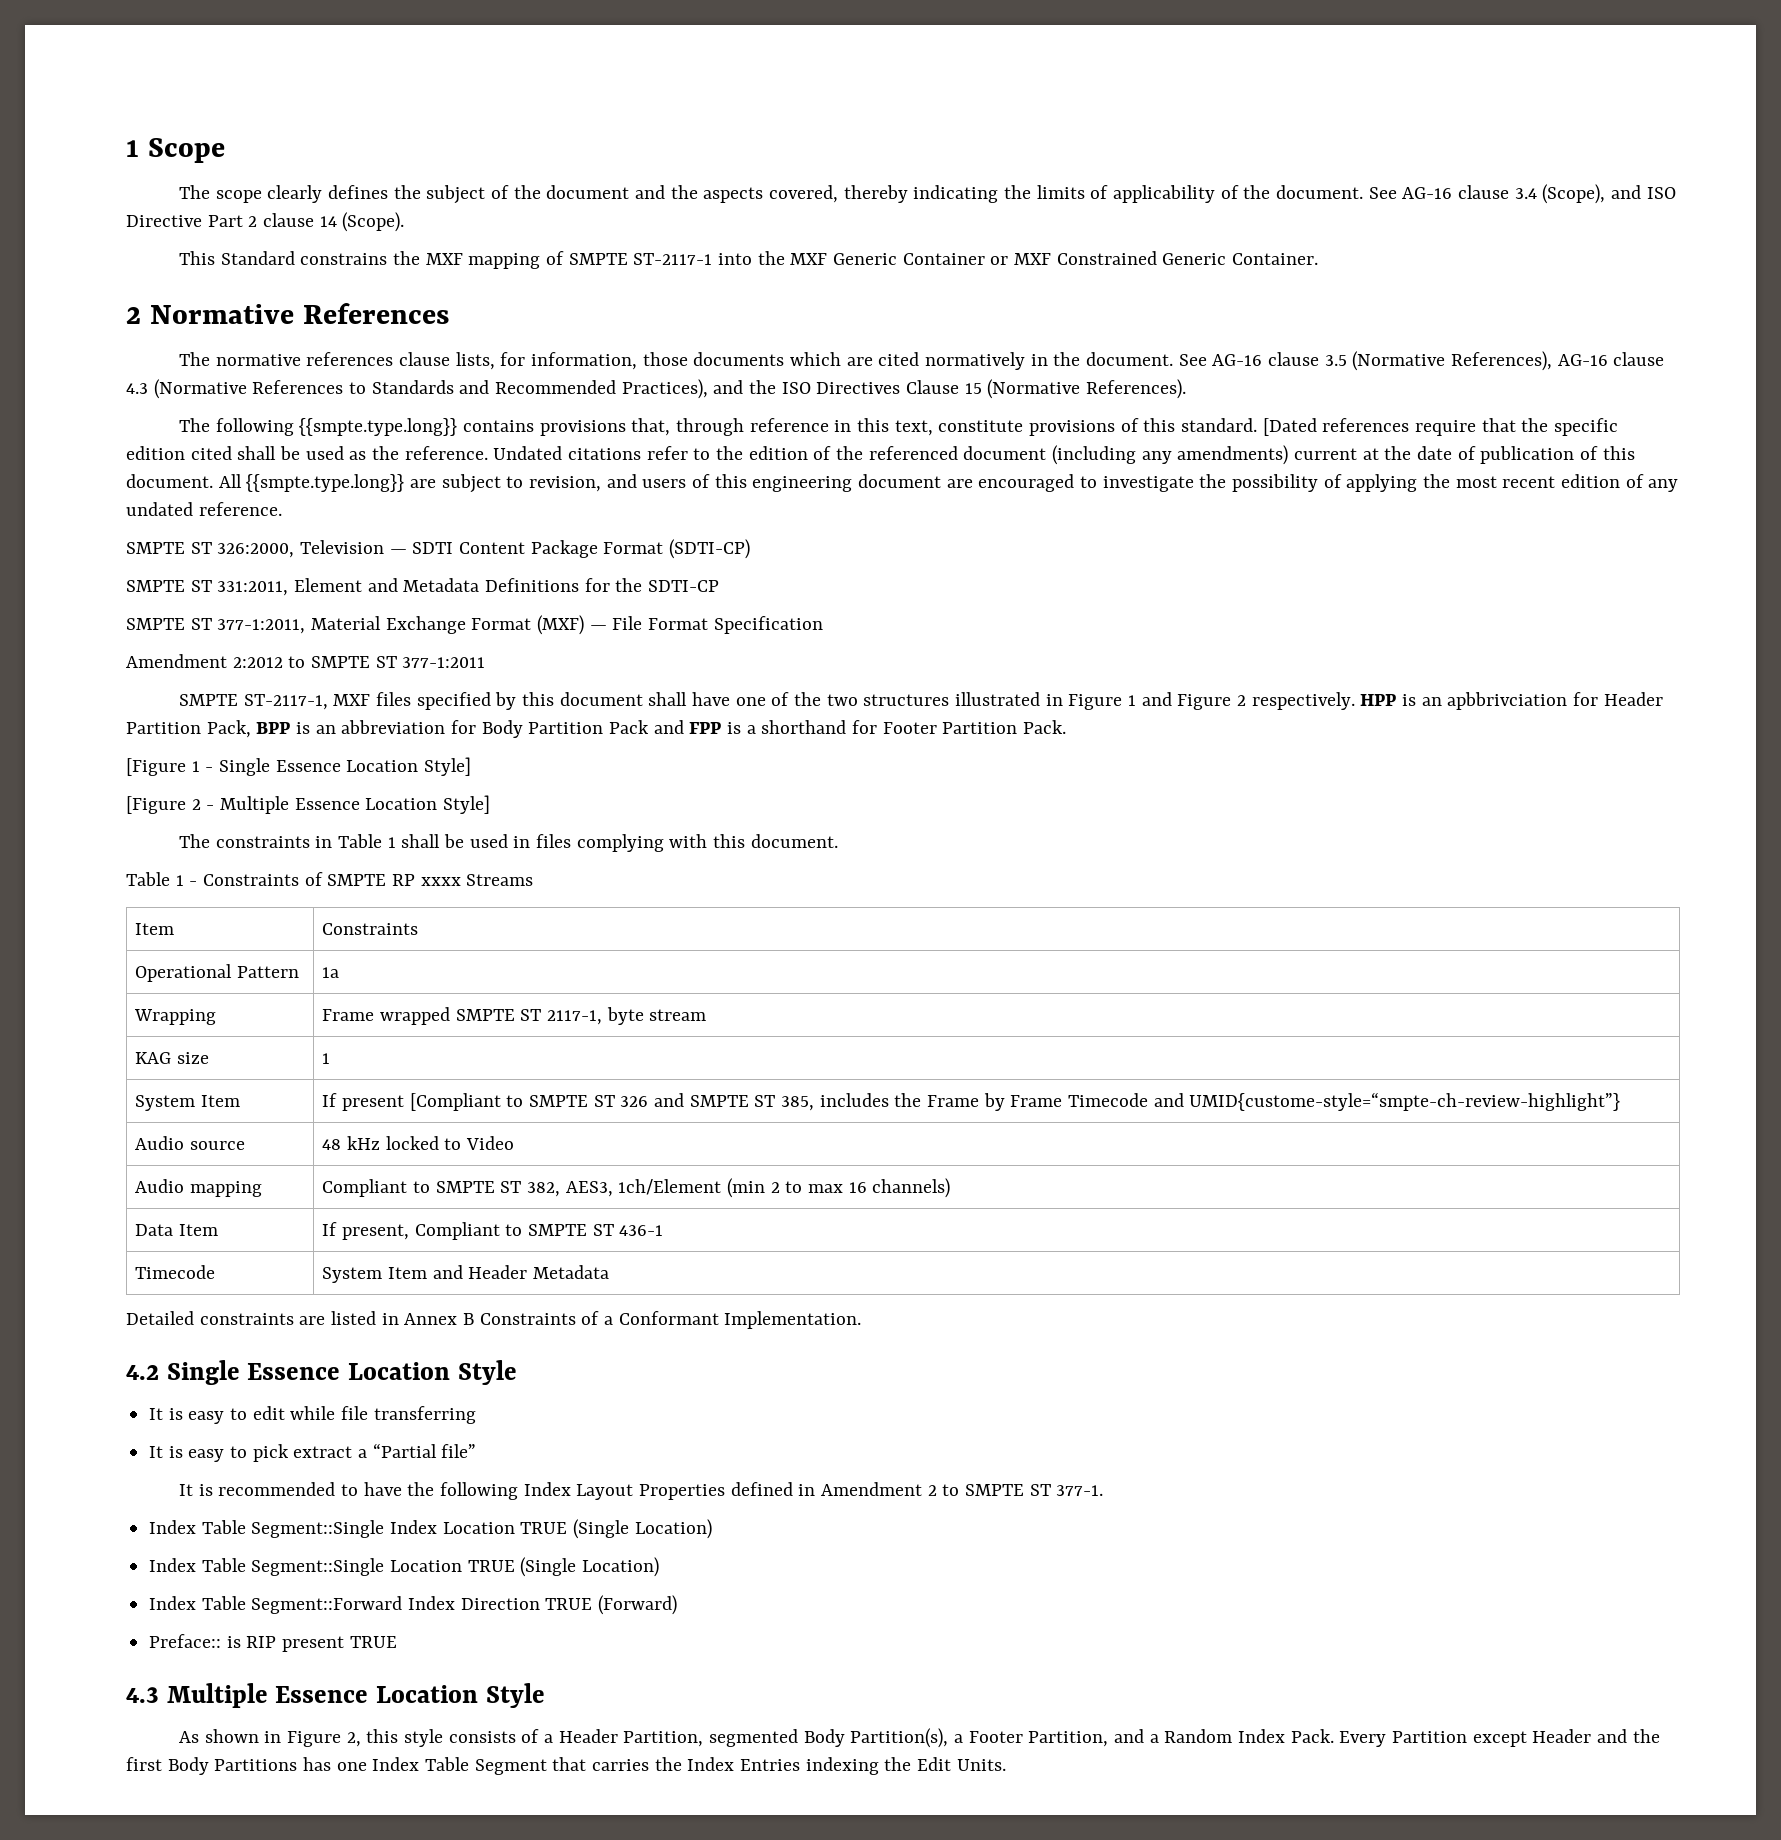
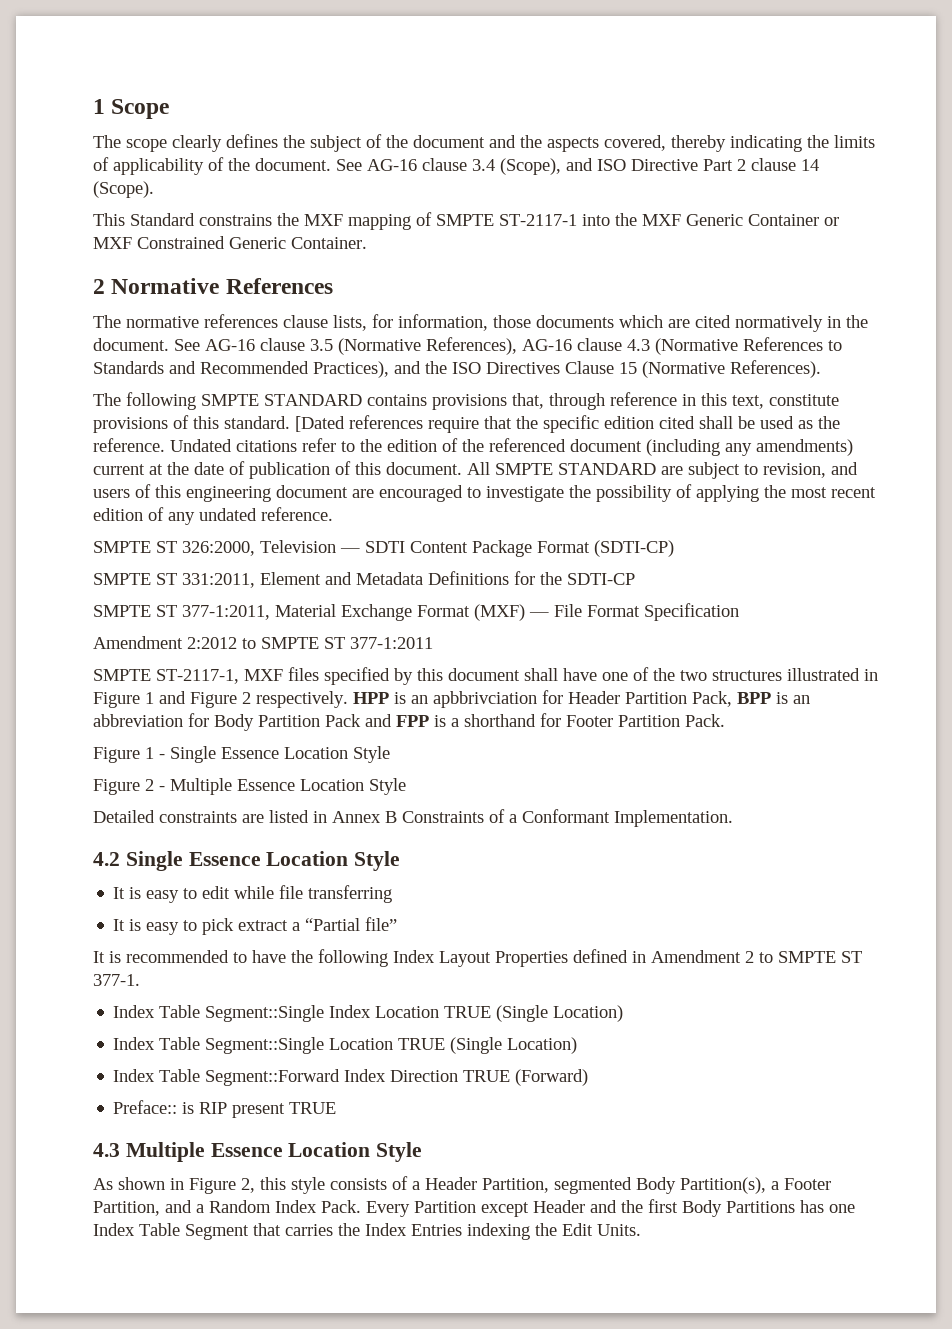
- The following {{smpte.type.long}} contains provisions that, through reference in this text, constitute provisions of this standard.
+ The following SMPTE STANDARD contains provisions that, through reference in this text, constitute provisions of this standard.
- All {{smpte.type.long}} are subject to revision, and users of this engineering document are encouraged to investigate the possibility of applying the most recent edition of any undated reference.
+ All SMPTE STANDARD are subject to revision, and users of this engineering document are encouraged to investigate the possibility of applying the most recent edition of any undated reference.
- [Figure 1 - Single Essence Location Style]
- [Figure 2 - Multiple Essence Location Style]
- The constraints in Table 1 shall be used in files complying with this document.
- Table 1 - Constraints of SMPTE RP xxxx Streams
- Item | Constraints
- Operational Pattern | 1a
- Wrapping | Frame wrapped SMPTE ST 2117-1, byte stream
- KAG size | 1
- System Item | If present [Compliant to SMPTE ST 326 and SMPTE ST 385, includes the Frame by Frame Timecode and UMID{custome-style=“smpte-ch-review-highlight”}
- Audio source | 48 kHz locked to Video
- Audio mapping | Compliant to SMPTE ST 382, AES3, 1ch/Element (min 2 to max 16 channels)
- Data Item | If present, Compliant to SMPTE ST 436-1
- Timecode | System Item and Header Metadata
+ Figure 1 - Single Essence Location Style
+ Figure 2 - Multiple Essence Location Style

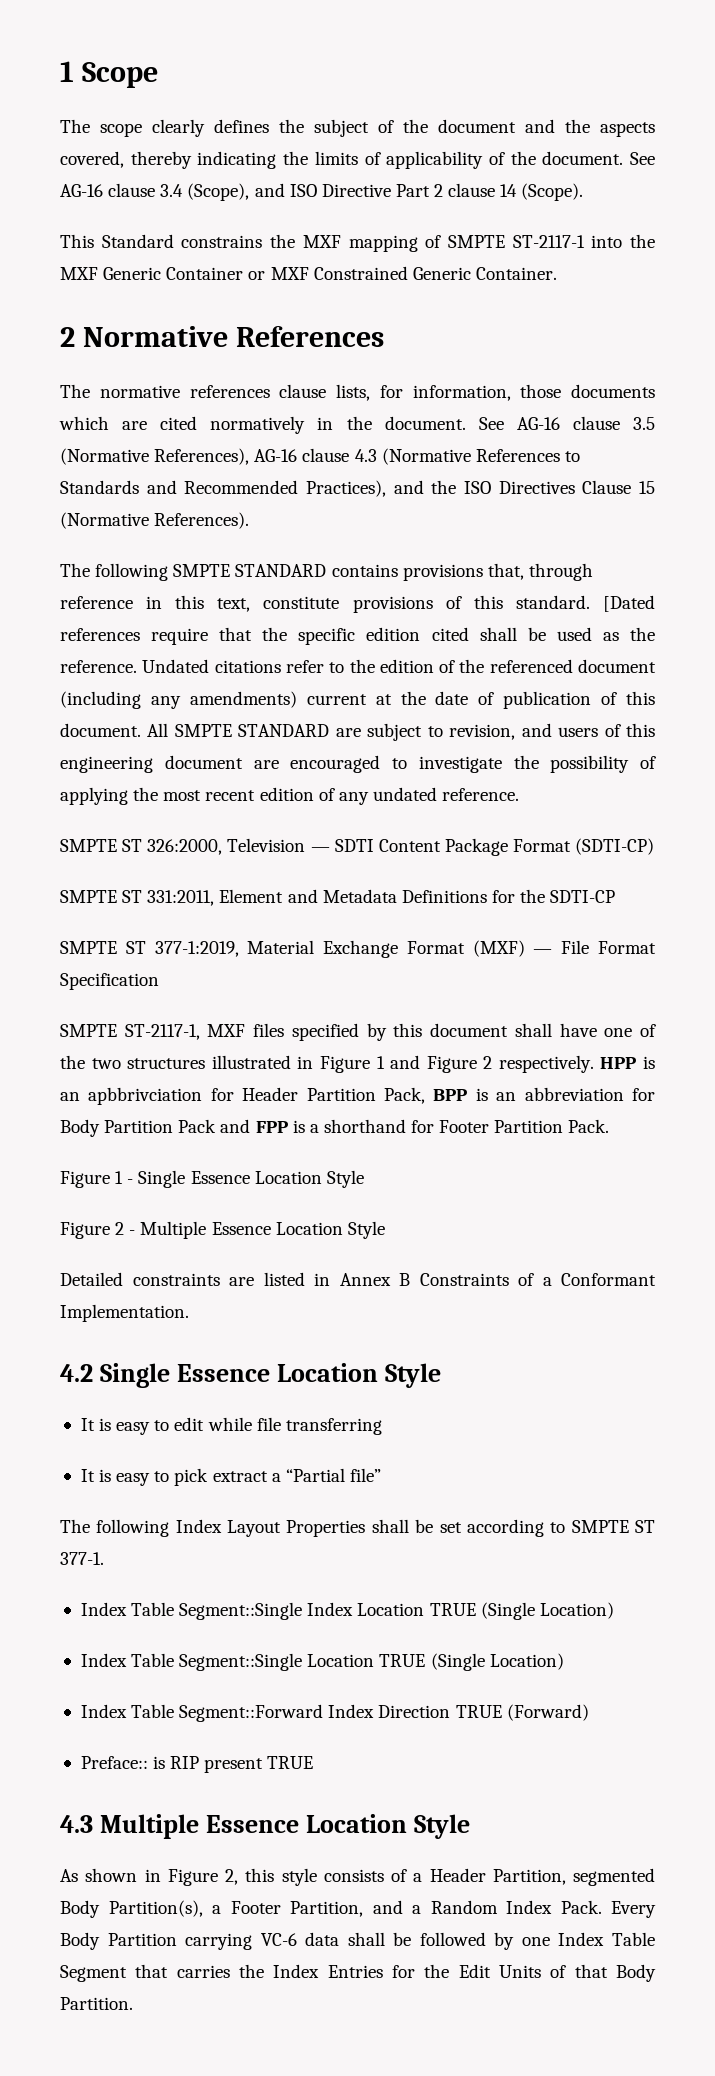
- SMPTE ST 377-1:2011, Material Exchange Format (MXF) — File Format Specification
+ SMPTE ST 377-1:2019, Material Exchange Format (MXF) — File Format Specification
- Amendment 2:2012 to SMPTE ST 377-1:2011
- It is recommended to have the following Index Layout Properties defined in Amendment 2 to SMPTE ST 377-1.
+ The following Index Layout Properties shall be set according to SMPTE ST 377-1.
- Every Partition except Header and the first Body Partitions has one Index Table Segment that carries the Index Entries indexing the Edit Units.
+ Every Body Partition carrying VC-6 data shall be followed by one Index Table Segment that carries the Index Entries for the Edit Units of that Body Partition.

